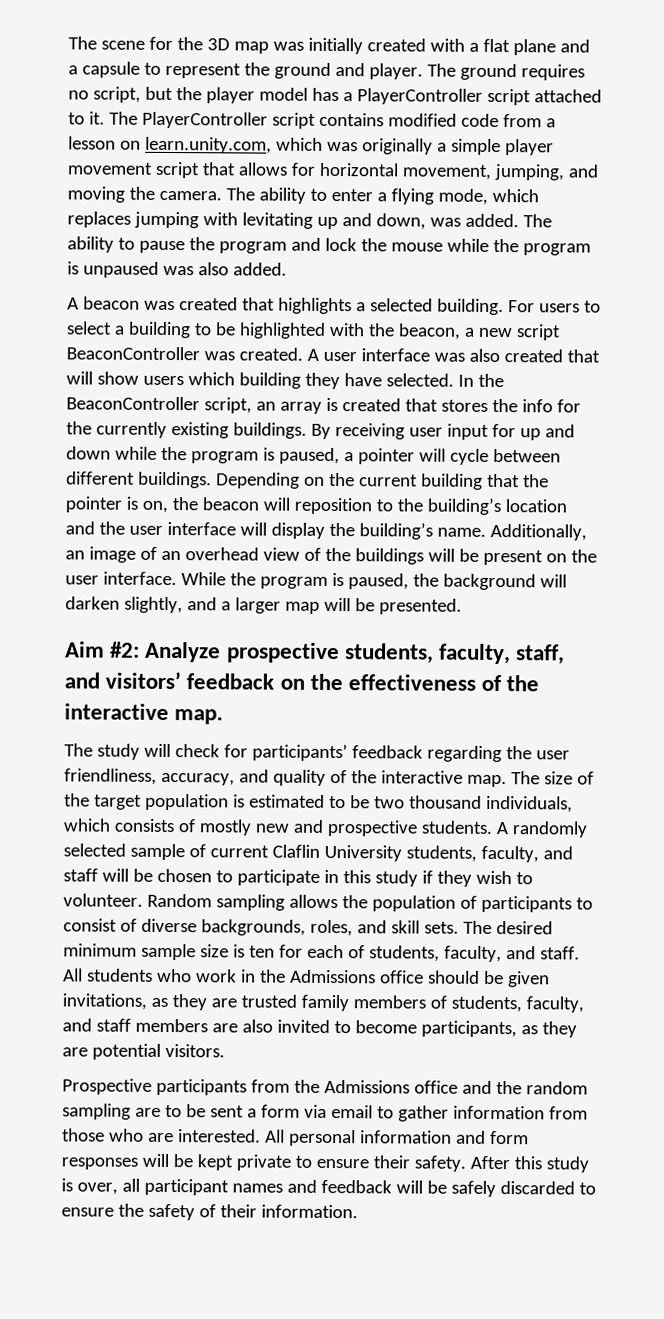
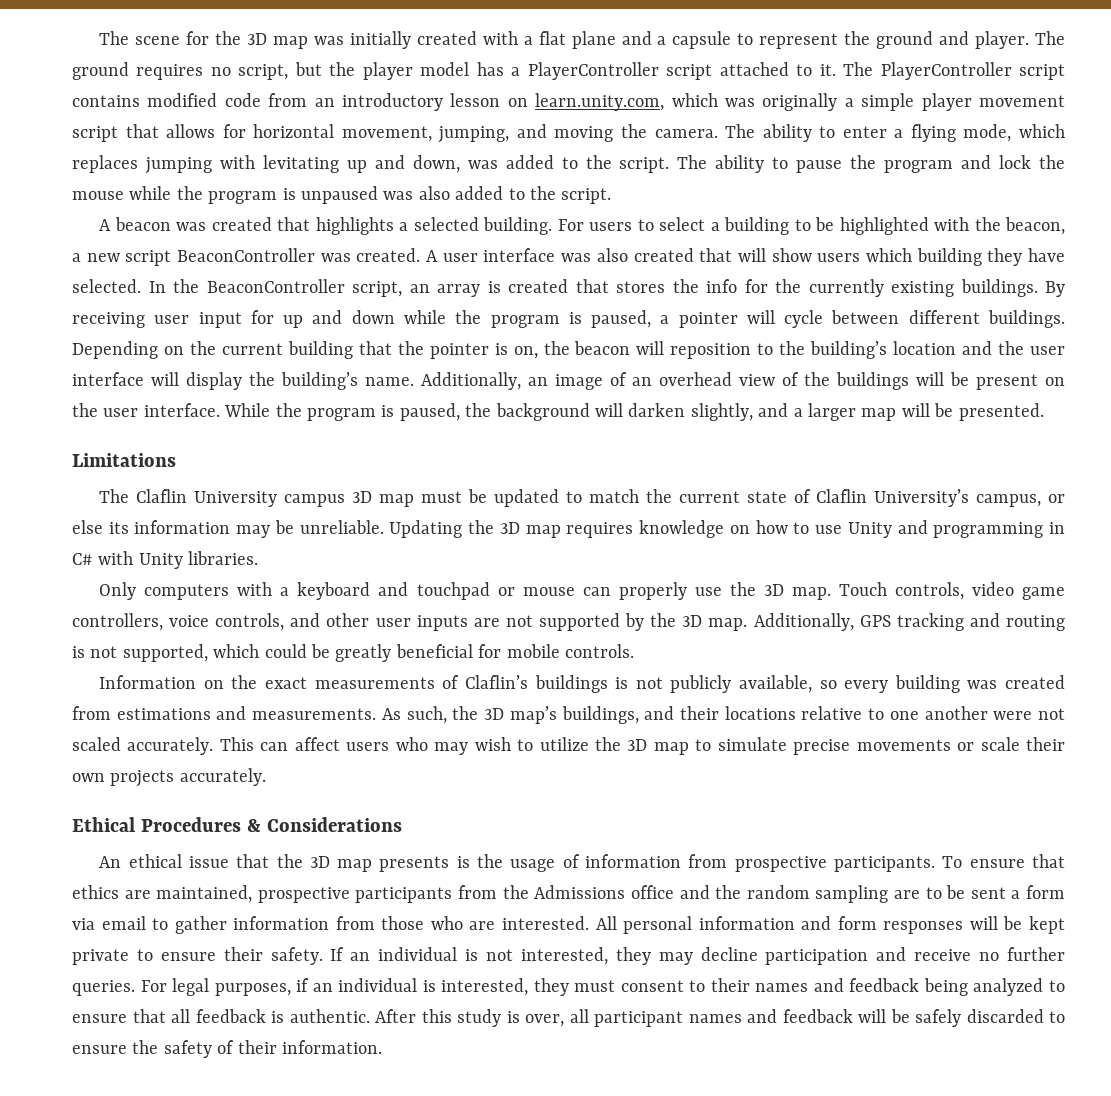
- The PlayerController script contains modified code from a lesson on learn.unity.com, which was originally a simple player movement script that allows for horizontal movement, jumping, and moving the camera.
+ The PlayerController script contains modified code from an introductory lesson on learn.unity.com, which was originally a simple player movement script that allows for horizontal movement, jumping, and moving the camera.
- The ability to enter a flying mode, which replaces jumping with levitating up and down, was added.
+ The ability to enter a flying mode, which replaces jumping with levitating up and down, was added to the script.
- The ability to pause the program and lock the mouse while the program is unpaused was also added.
+ The ability to pause the program and lock the mouse while the program is unpaused was also added to the script.
- Aim #2: Analyze prospective students, faculty, staff, and visitors’ feedback on the effectiveness of the interactive map.
- The study will check for participants’ feedback regarding the user friendliness, accuracy, and quality of the interactive map. The size of the target population is estimated to be two thousand individuals, which consists of mostly new and prospective students. A randomly selected sample of current Claflin University students, faculty, and staff will be chosen to participate in this study if they wish to volunteer. Random sampling allows the population of participants to consist of diverse backgrounds, roles, and skill sets. The desired minimum sample size is ten for each of students, faculty, and staff. All students who work in the Admissions office should be given invitations, as they are trusted family members of students, faculty, and staff members are also invited to become participants, as they are potential visitors.
- Prospective participants from the Admissions office and the random sampling are to be sent a form via email to gather information from those who are interested.
+ Limitations
+ The Claflin University campus 3D map must be updated to match the current state of Claflin University’s campus, or else its information may be unreliable. Updating the 3D map requires knowledge on how to use Unity and programming in C# with Unity libraries.
+ Only computers with a keyboard and touchpad or mouse can properly use the 3D map. Touch controls, video game controllers, voice controls, and other user inputs are not supported by the 3D map. Additionally, GPS tracking and routing is not supported, which could be greatly beneficial for mobile controls.
+ Information on the exact measurements of Claflin’s buildings is not publicly available, so every building was created from estimations and measurements. As such, the 3D map’s buildings, and their locations relative to one another were not scaled accurately. This can affect users who may wish to utilize the 3D map to simulate precise movements or scale their own projects accurately.
+ Ethical Procedures & Considerations
+ An ethical issue that the 3D map presents is the usage of information from prospective participants. To ensure that ethics are maintained, prospective participants from the Admissions office and the random sampling are to be sent a form via email to gather information from those who are interested.
+ If an individual is not interested, they may decline participation and receive no further queries. For legal purposes, if an individual is interested, they must consent to their names and feedback being analyzed to ensure that all feedback is authentic.

